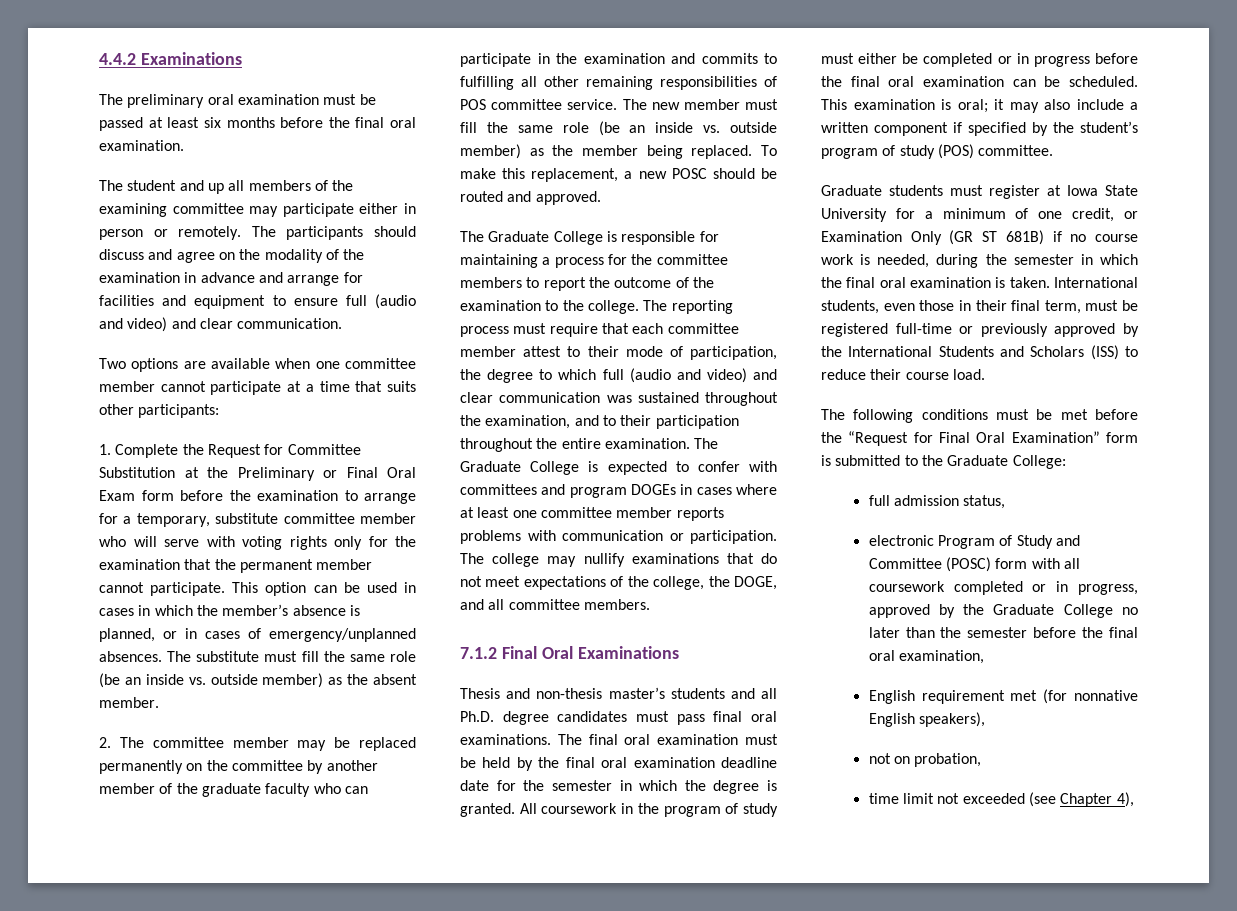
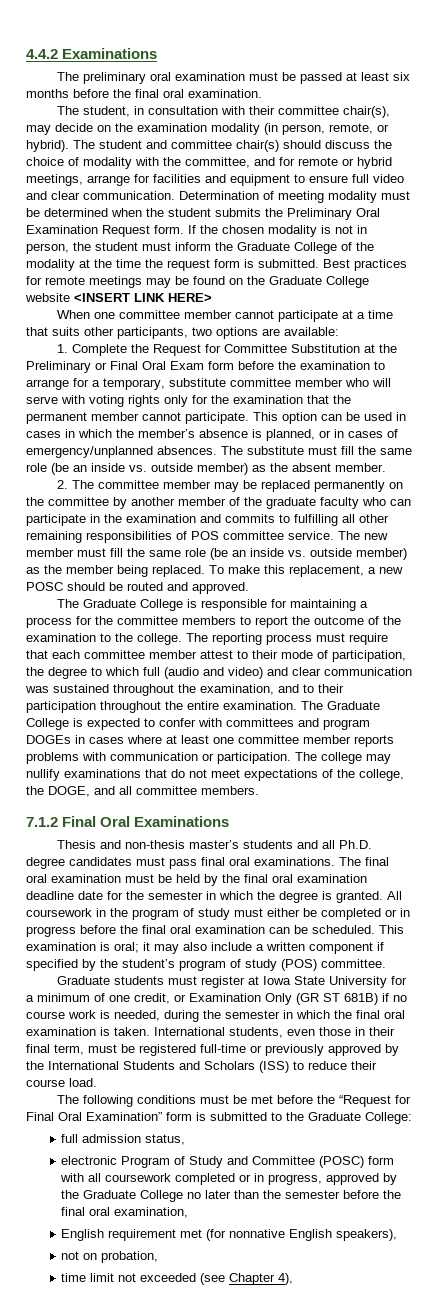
- The student and up all members of the examining committee may participate either in person or remotely. The participants should discuss and agree on the modality of the examination in advance and arrange for facilities and equipment to ensure full (audio and video) and clear communication.
- Two options are available when one committee member cannot participate at a time that suits other participants:
+ The student, in consultation with their committee chair(s), may decide on the examination modality (in person, remote, or hybrid). The student and committee chair(s) should discuss the choice of modality with the committee, and for remote or hybrid meetings, arrange for facilities and equipment to ensure full video and clear communication. Determination of meeting modality must be determined when the student submits the Preliminary Oral Examination Request form. If the chosen modality is not in person, the student must inform the Graduate College of the modality at the time the request form is submitted. Best practices for remote meetings may be found on the Graduate College website <INSERT LINK HERE>
+ When one committee member cannot participate at a time that suits other participants, two options are available:

